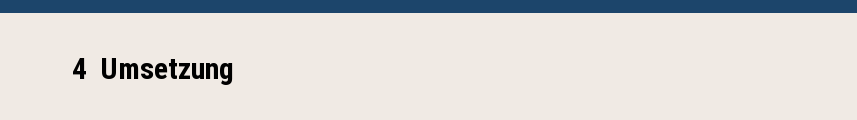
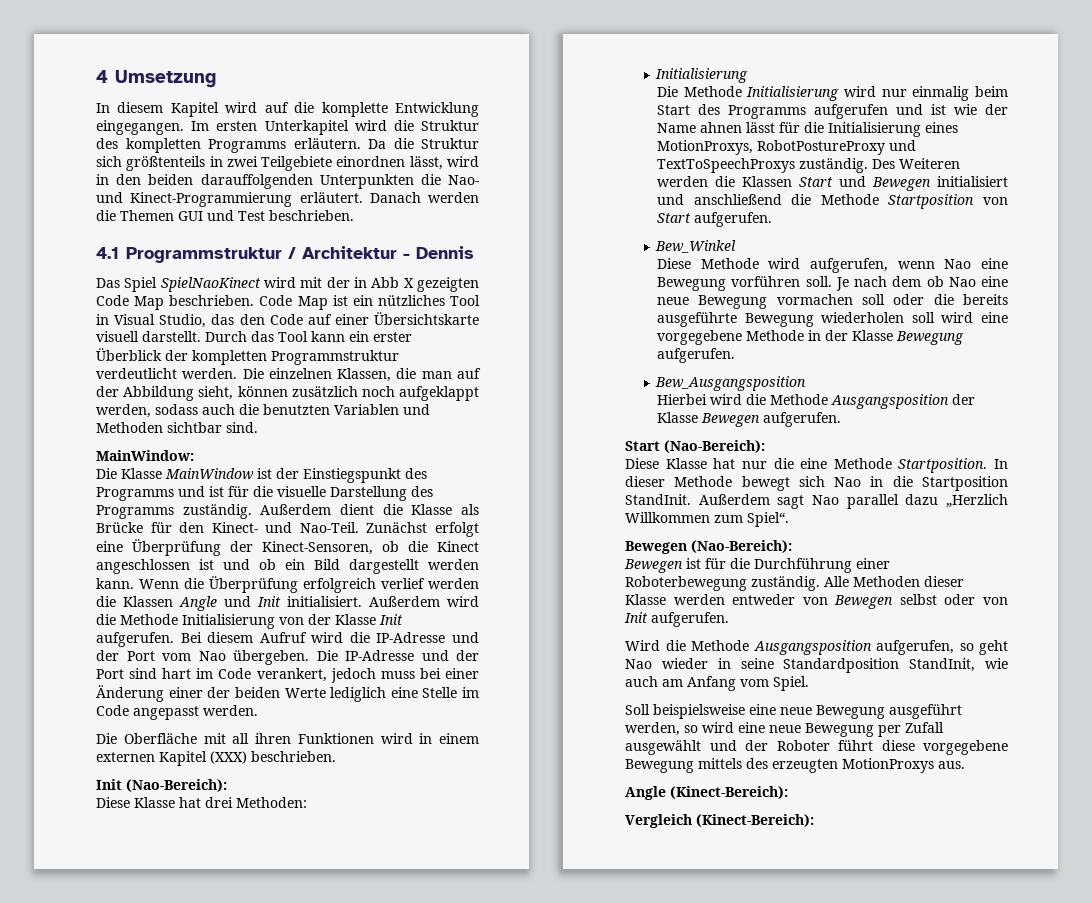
+ In diesem Kapitel wird auf die komplette Entwicklung eingegangen. Im ersten Unterkapitel wird die Struktur des kompletten Programms erläutern. Da die Struktur sich größtenteils in zwei Teilgebiete einordnen lässt, wird in den beiden darauffolgenden Unterpunkten die Nao- und Kinect-Programmierung erläutert. Danach werden die Themen GUI und Test beschrieben.
+ 4.1 Programmstruktur / Architektur - Dennis
+ Das Spiel SpielNaoKinect wird mit der in Abb X gezeigten Code Map beschrieben. Code Map ist ein nützliches Tool in Visual Studio, das den Code auf einer Übersichtskarte visuell darstellt. Durch das Tool kann ein erster Überblick der kompletten Programmstruktur verdeutlicht werden. Die einzelnen Klassen, die man auf der Abbildung sieht, können zusätzlich noch aufgeklappt werden, sodass auch die benutzten Variablen und Methoden sichtbar sind.
+ MainWindow:
+ Die Klasse MainWindow ist der Einstiegspunkt des Programms und ist für die visuelle Darstellung des Programms zuständig. Außerdem dient die Klasse als Brücke für den Kinect- und Nao-Teil. Zunächst erfolgt eine Überprüfung der Kinect-Sensoren, ob die Kinect angeschlossen ist und ob ein Bild dargestellt werden kann. Wenn die Überprüfung erfolgreich verlief werden die Klassen Angle und Init initialisiert. Außerdem wird die Methode Initialisierung von der Klasse Init aufgerufen. Bei diesem Aufruf wird die IP-Adresse und der Port vom Nao übergeben. Die IP-Adresse und der Port sind hart im Code verankert, jedoch muss bei einer Änderung einer der beiden Werte lediglich eine Stelle im Code angepasst werden.
+ Die Oberfläche mit all ihren Funktionen wird in einem externen Kapitel (XXX) beschrieben.
+ Init (Nao-Bereich):
+ Diese Klasse hat drei Methoden:
+ Initialisierung
+ Die Methode Initialisierung wird nur einmalig beim Start des Programms aufgerufen und ist wie der Name ahnen lässt für die Initialisierung eines MotionProxys, RobotPostureProxy und TextToSpeechProxys zuständig. Des Weiteren werden die Klassen Start und Bewegen initialisiert und anschließend die Methode Startposition von Start aufgerufen.
+ Bew_Winkel
+ Diese Methode wird aufgerufen, wenn Nao eine Bewegung vorführen soll. Je nach dem ob Nao eine neue Bewegung vormachen soll oder die bereits ausgeführte Bewegung wiederholen soll wird eine vorgegebene Methode in der Klasse Bewegung aufgerufen.
+ Bew_Ausgangsposition
+ Hierbei wird die Methode Ausgangsposition der Klasse Bewegen aufgerufen.
+ Start (Nao-Bereich):
+ Diese Klasse hat nur die eine Methode Startposition. In dieser Methode bewegt sich Nao in die Startposition StandInit. Außerdem sagt Nao parallel dazu „Herzlich Willkommen zum Spiel“.
+ Bewegen (Nao-Bereich):
+ Bewegen ist für die Durchführung einer Roboterbewegung zuständig. Alle Methoden dieser Klasse werden entweder von Bewegen selbst oder von Init aufgerufen.
+ Wird die Methode Ausgangsposition aufgerufen, so geht Nao wieder in seine Standardposition StandInit, wie auch am Anfang vom Spiel.
+ Soll beispielsweise eine neue Bewegung ausgeführt werden, so wird eine neue Bewegung per Zufall ausgewählt und der Roboter führt diese vorgegebene Bewegung mittels des erzeugten MotionProxys aus.
+ Angle (Kinect-Bereich):
+ Vergleich (Kinect-Bereich):

